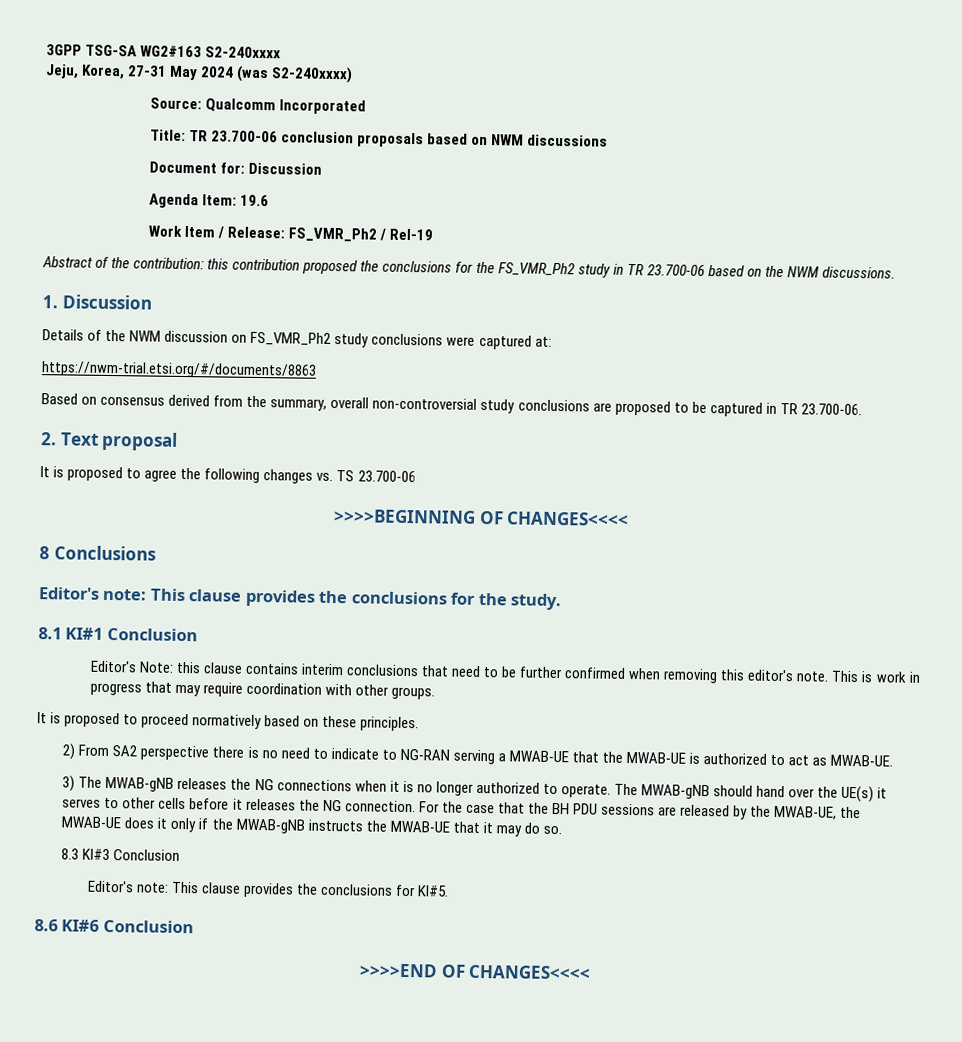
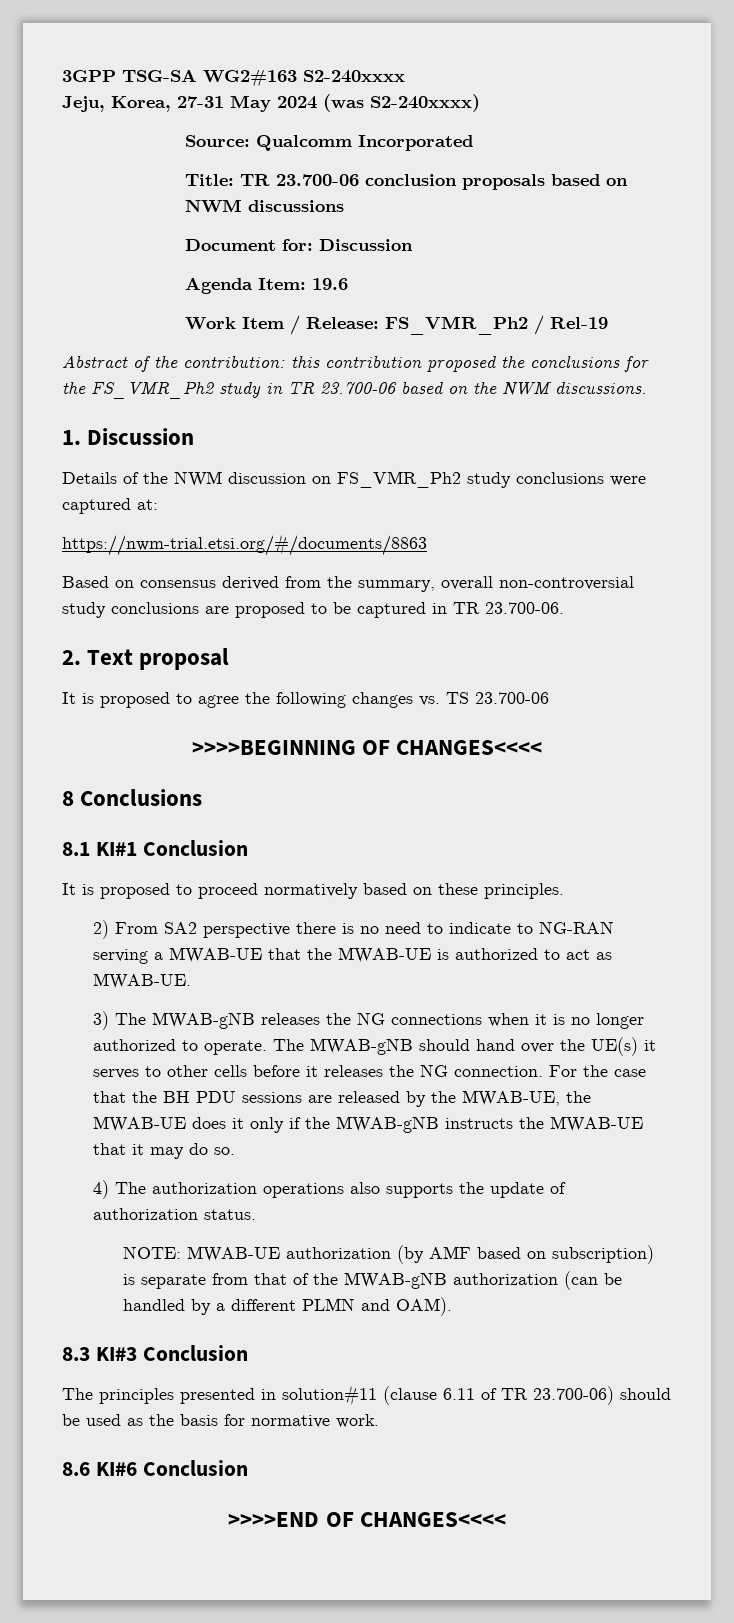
- Editor's note: This clause provides the conclusions for the study.
  8.1 KI#1 Conclusion
- Editor's Note: this clause contains interim conclusions that need to be further confirmed when removing this editor's note. This is work in progress that may require coordination with other groups.
+ 4) The authorization operations also supports the update of authorization status.
+ NOTE: MWAB-UE authorization (by AMF based on subscription) is separate from that of the MWAB-gNB authorization (can be handled by a different PLMN and OAM).
  8.3 KI#3 Conclusion
- Editor's note: This clause provides the conclusions for KI#5.
+ The principles presented in solution#11 (clause 6.11 of TR 23.700-06) should be used as the basis for normative work.

